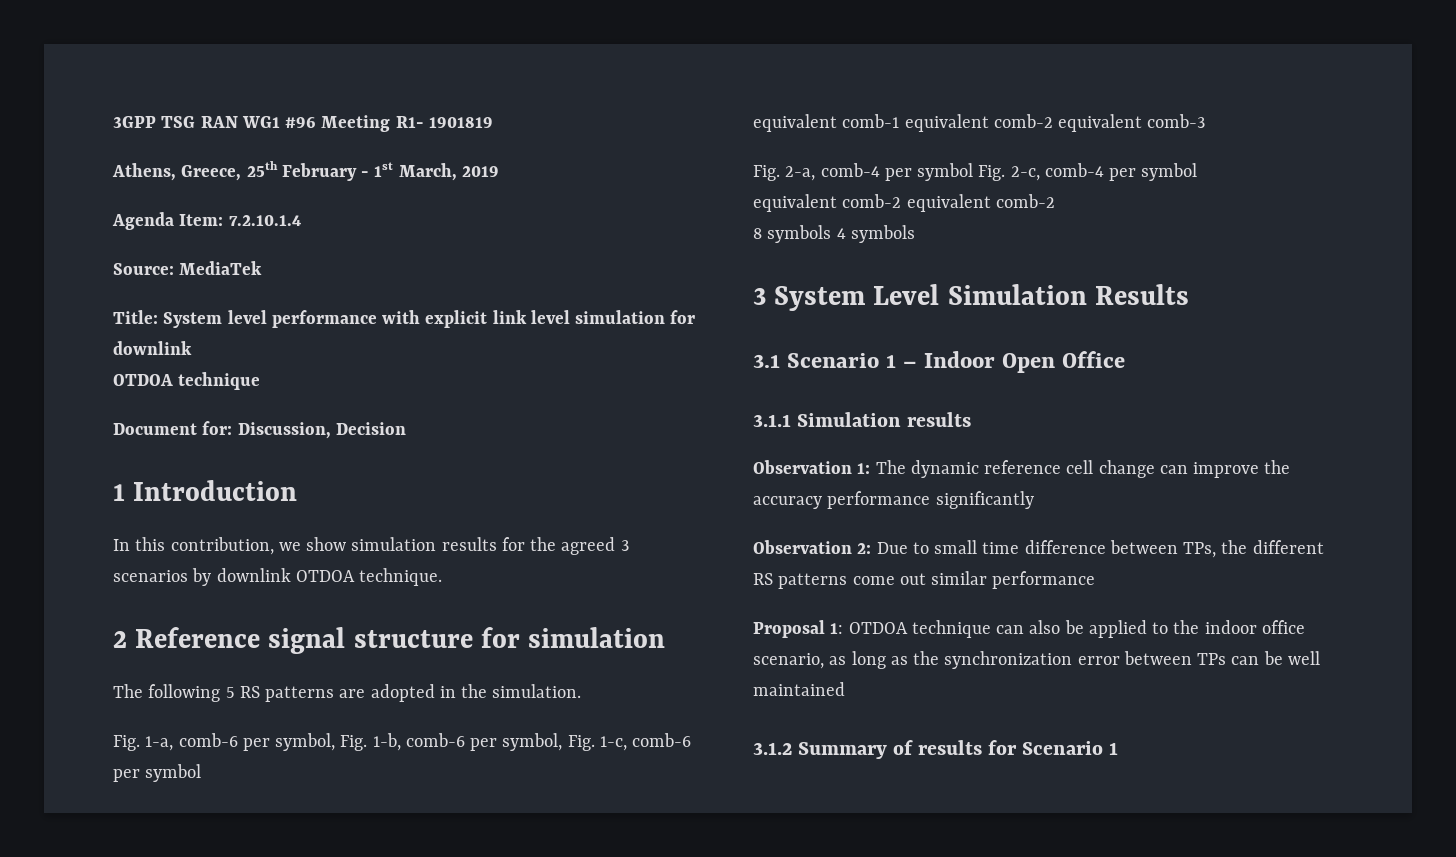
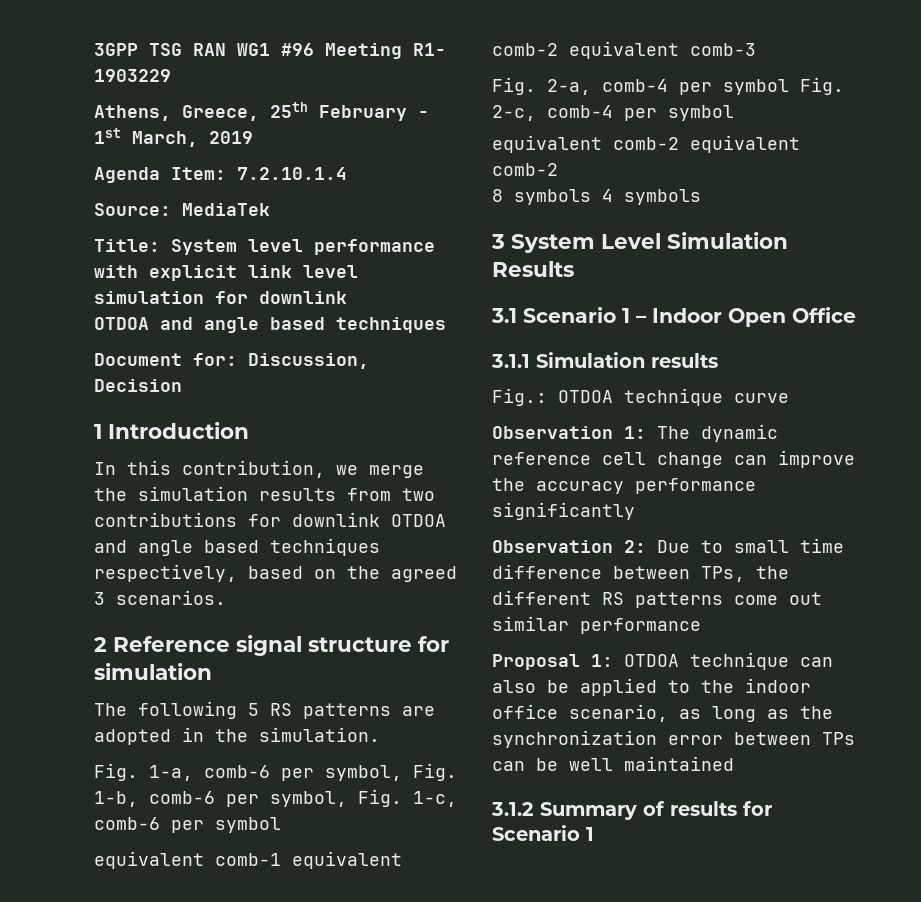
- 3GPP TSG RAN WG1 #96 Meeting R1- 1901819
+ 3GPP TSG RAN WG1 #96 Meeting R1- 1903229
  Title: System level performance with explicit link level simulation for downlink
- OTDOA technique
+ OTDOA and angle based techniques
- In this contribution, we show simulation results for the agreed 3 scenarios by downlink OTDOA technique.
+ In this contribution, we merge the simulation results from two contributions for downlink OTDOA and angle based techniques respectively, based on the agreed 3 scenarios.
+ Fig.: OTDOA technique curve

